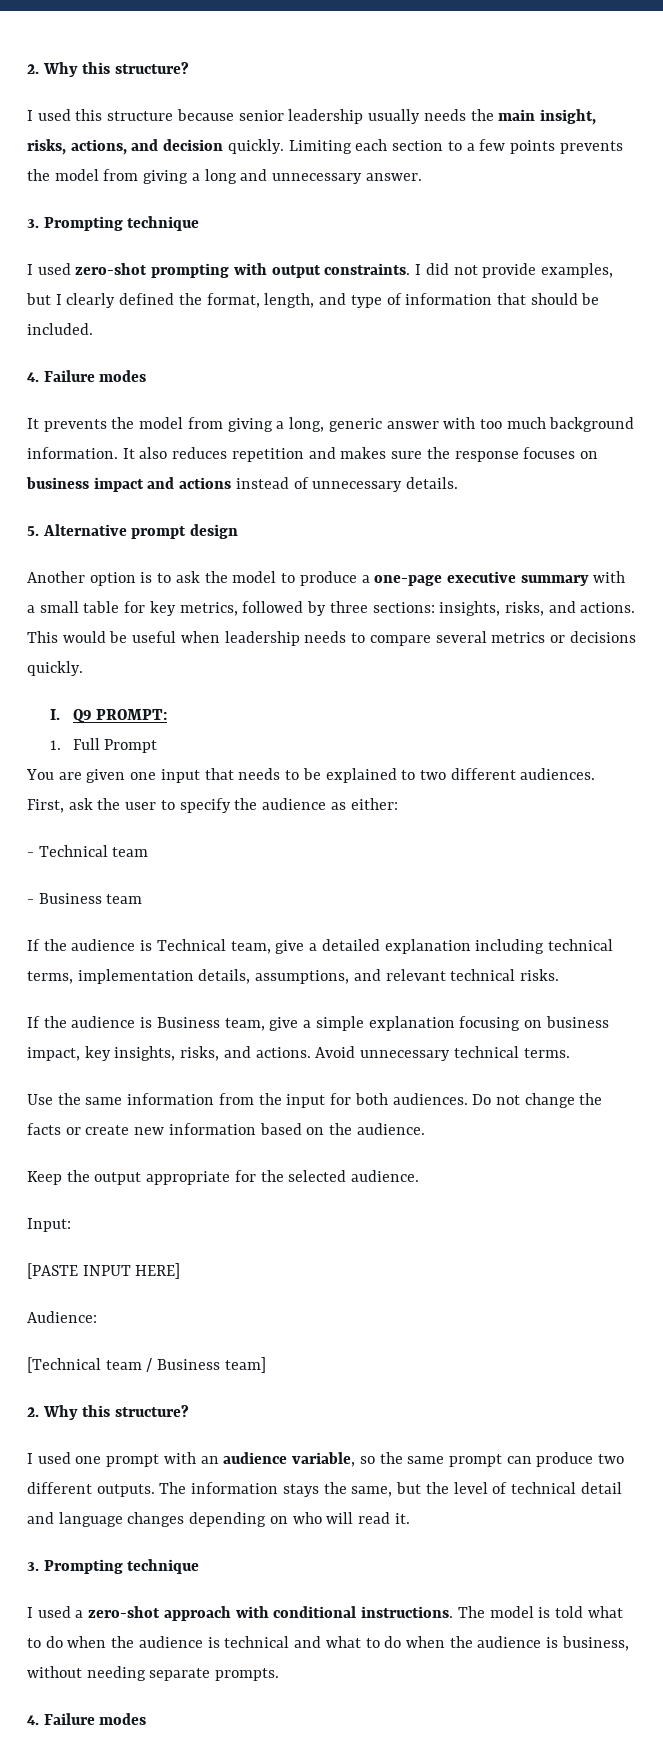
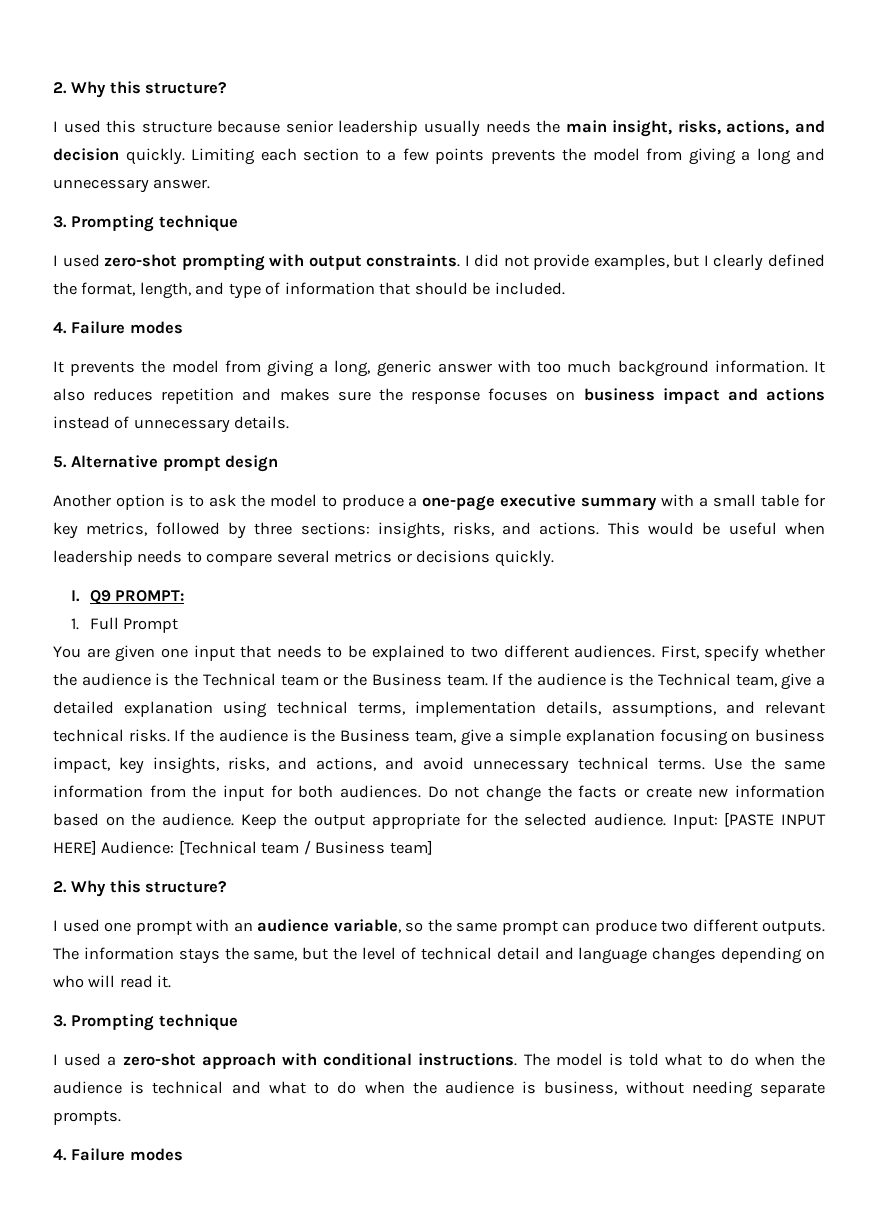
- First, ask the user to specify the audience as either:
- - Technical team
- - Business team
- If the audience is Technical team, give a detailed explanation including technical terms, implementation details, assumptions, and relevant technical risks.
- If the audience is Business team, give a simple explanation focusing on business impact, key insights, risks, and actions. Avoid unnecessary technical terms.
- Use the same information from the input for both audiences.
+ First, specify whether the audience is the Technical team or the Business team. If the audience is the Technical team, give a detailed explanation using technical terms, implementation details, assumptions, and relevant technical risks. If the audience is the Business team, give a simple explanation focusing on business impact, key insights, risks, and actions, and avoid unnecessary technical terms. Use the same information from the input for both audiences.
- Do not change the facts or create new information based on the audience.
- Keep the output appropriate for the selected audience.
- Input:
- [PASTE INPUT HERE]
- Audience:
- [Technical team / Business team]
+ Do not change the facts or create new information based on the audience. Keep the output appropriate for the selected audience. Input: [PASTE INPUT HERE] Audience: [Technical team / Business team]

